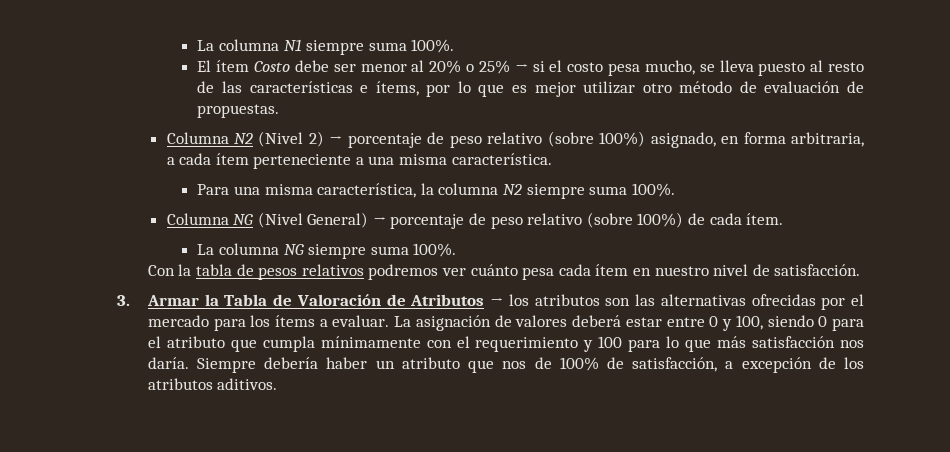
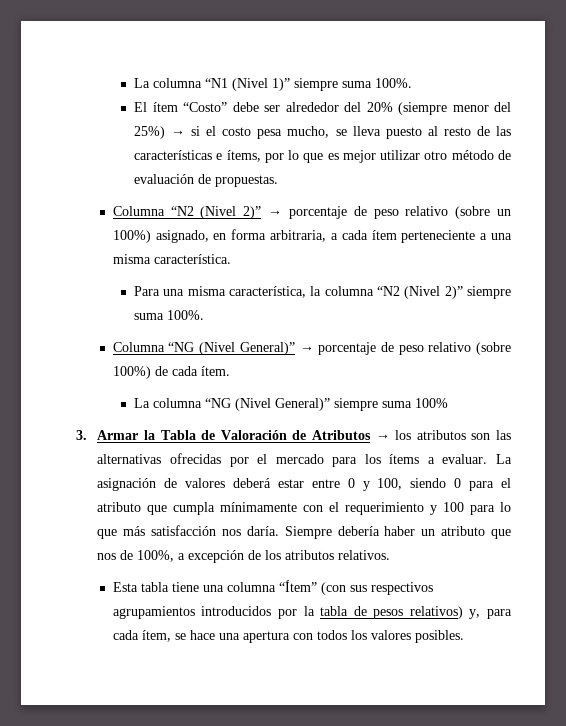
- La columna N1 siempre suma 100%.
+ La columna “N1 (Nivel 1)” siempre suma 100%.
- El ítem Costo debe ser menor al 20% o 25% → si el costo pesa mucho, se lleva puesto al resto de las características e ítems, por lo que es mejor utilizar otro método de evaluación de propuestas.
+ El ítem “Costo” debe ser alrededor del 20% (siempre menor del 25%) → si el costo pesa mucho, se lleva puesto al resto de las características e ítems, por lo que es mejor utilizar otro método de evaluación de propuestas.
- Columna N2 (Nivel 2) → porcentaje de peso relativo (sobre 100%) asignado, en forma arbitraria, a cada ítem perteneciente a una misma característica.
+ Columna “N2 (Nivel 2)” → porcentaje de peso relativo (sobre un 100%) asignado, en forma arbitraria, a cada ítem perteneciente a una misma característica.
- Para una misma característica, la columna N2 siempre suma 100%.
+ Para una misma característica, la columna “N2 (Nivel 2)” siempre suma 100%.
- Columna NG (Nivel General) → porcentaje de peso relativo (sobre 100%) de cada ítem.
+ Columna “NG (Nivel General)” → porcentaje de peso relativo (sobre 100%) de cada ítem.
- La columna NG siempre suma 100%.
- Con la tabla de pesos relativos podremos ver cuánto pesa cada ítem en nuestro nivel de satisfacción.
+ La columna “NG (Nivel General)” siempre suma 100%
- Siempre debería haber un atributo que nos de 100% de satisfacción, a excepción de los atributos aditivos.
+ Siempre debería haber un atributo que nos de 100%, a excepción de los atributos relativos.
+ Esta tabla tiene una columna “Ítem” (con sus respectivos agrupamientos introducidos por la tabla de pesos relativos) y, para cada ítem, se hace una apertura con todos los valores posibles.

